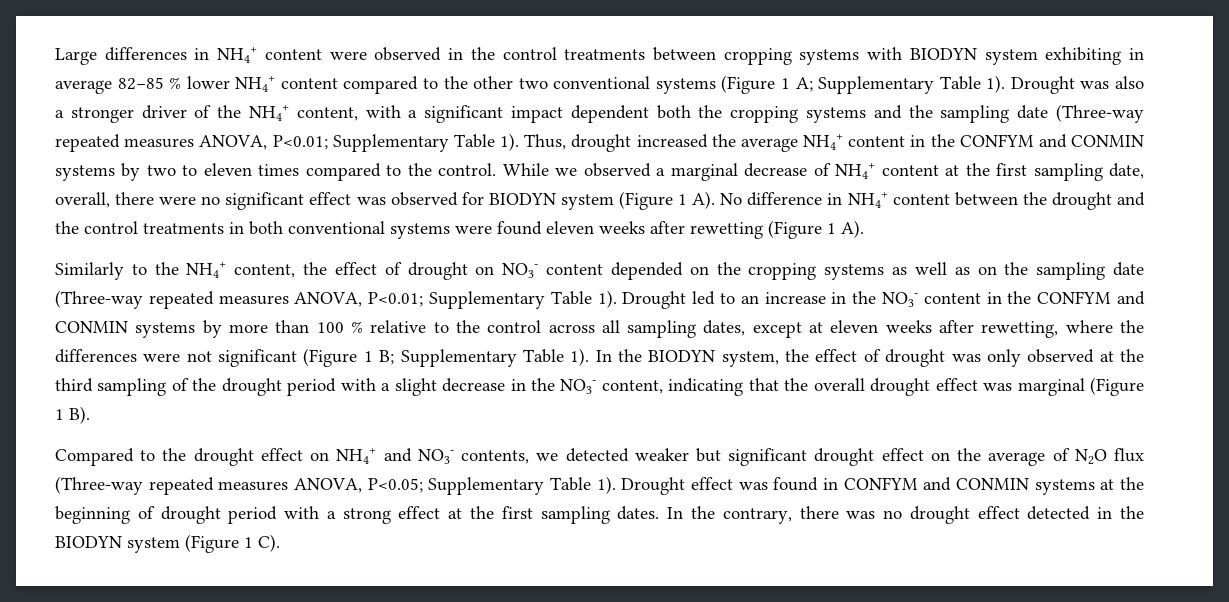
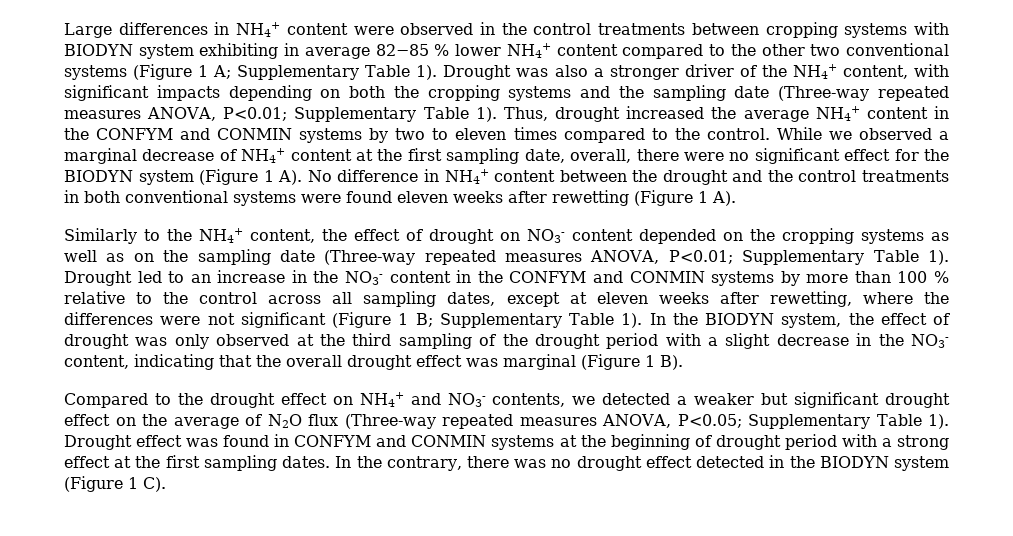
- Drought was also a stronger driver of the NH4+ content, with a significant impact dependent both the cropping systems and the sampling date (Three-way repeated measures ANOVA, P<0.01; Supplementary Table 1).
+ Drought was also a stronger driver of the NH4+ content, with significant impacts depending on both the cropping systems and the sampling date (Three-way repeated measures ANOVA, P<0.01; Supplementary Table 1).
- While we observed a marginal decrease of NH4+ content at the first sampling date, overall, there were no significant effect was observed for BIODYN system (Figure 1 A). No difference in NH4+ content between the drought and the control treatments in both conventional systems were found eleven weeks after rewetting (Figure 1 A).
+ While we observed a marginal decrease of NH4+ content at the first sampling date, overall, there were no significant effect for the BIODYN system (Figure 1 A). No difference in NH4+ content between the drought and the control treatments in both conventional systems were found eleven weeks after rewetting (Figure 1 A).
- Compared to the drought effect on NH4+ and NO3- contents, we detected weaker but significant drought effect on the average of N2O flux (Three-way repeated measures ANOVA, P<0.05; Supplementary Table 1).
+ Compared to the drought effect on NH4+ and NO3- contents, we detected a weaker but significant drought effect on the average of N2O flux (Three-way repeated measures ANOVA, P<0.05; Supplementary Table 1).

